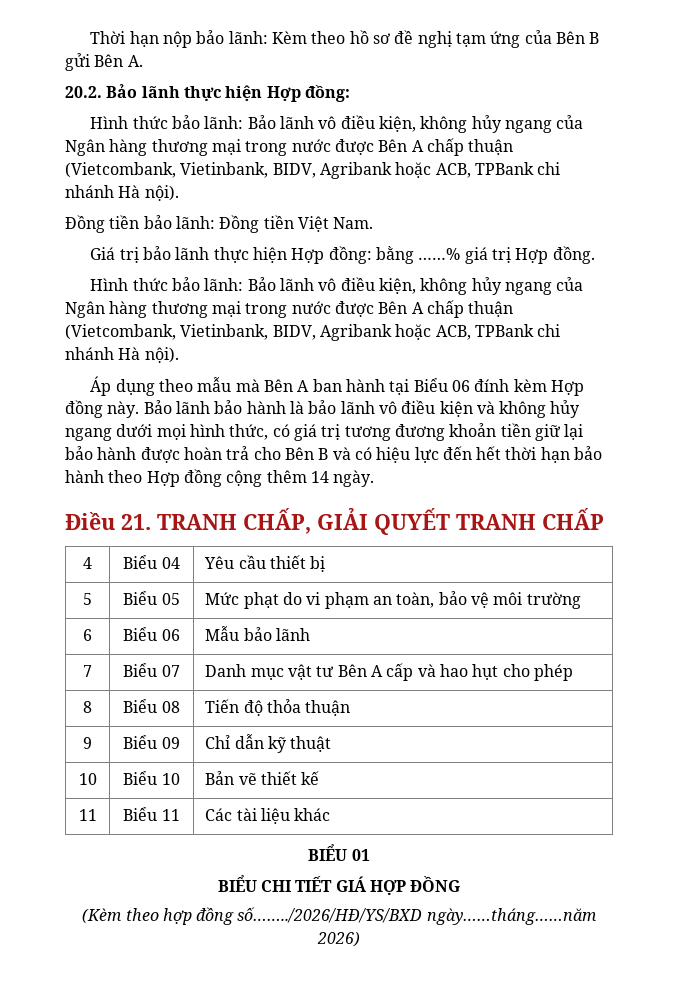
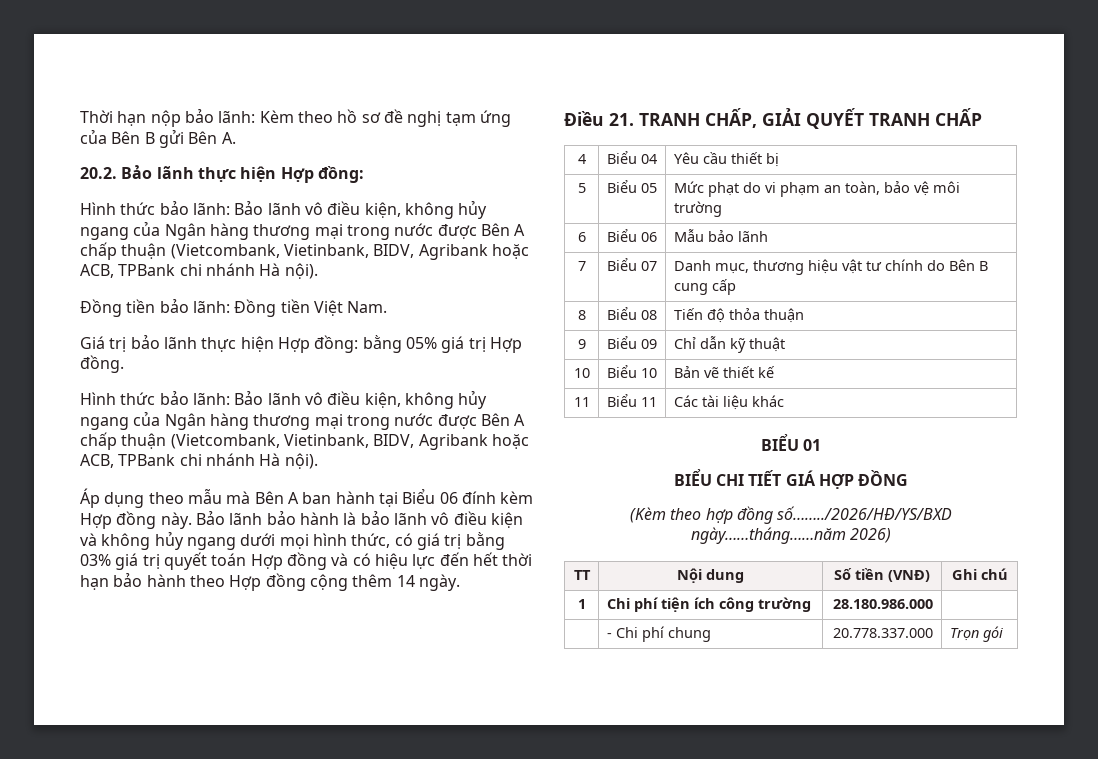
- Giá trị bảo lãnh thực hiện Hợp đồng: bằng ……% giá trị Hợp đồng.
+ Giá trị bảo lãnh thực hiện Hợp đồng: bằng 05% giá trị Hợp đồng.
- Bảo lãnh bảo hành là bảo lãnh vô điều kiện và không hủy ngang dưới mọi hình thức, có giá trị tương đương khoản tiền giữ lại bảo hành được hoàn trả cho Bên B và có hiệu lực đến hết thời hạn bảo hành theo Hợp đồng cộng thêm 14 ngày.
+ Bảo lãnh bảo hành là bảo lãnh vô điều kiện và không hủy ngang dưới mọi hình thức, có giá trị bằng 03% giá trị quyết toán Hợp đồng và có hiệu lực đến hết thời hạn bảo hành theo Hợp đồng cộng thêm 14 ngày.
- 7 | Biểu 07 | Danh mục vật tư Bên A cấp và hao hụt cho phép
+ 7 | Biểu 07 | Danh mục, thương hiệu vật tư chính do Bên B cung cấp
+ TT | Nội dung | Số tiền (VNĐ) | Ghi chú
+ 1 | Chi phí tiện ích công trường | 28.180.986.000 |
+ | - Chi phí chung | 20.778.337.000 | Trọn gói

